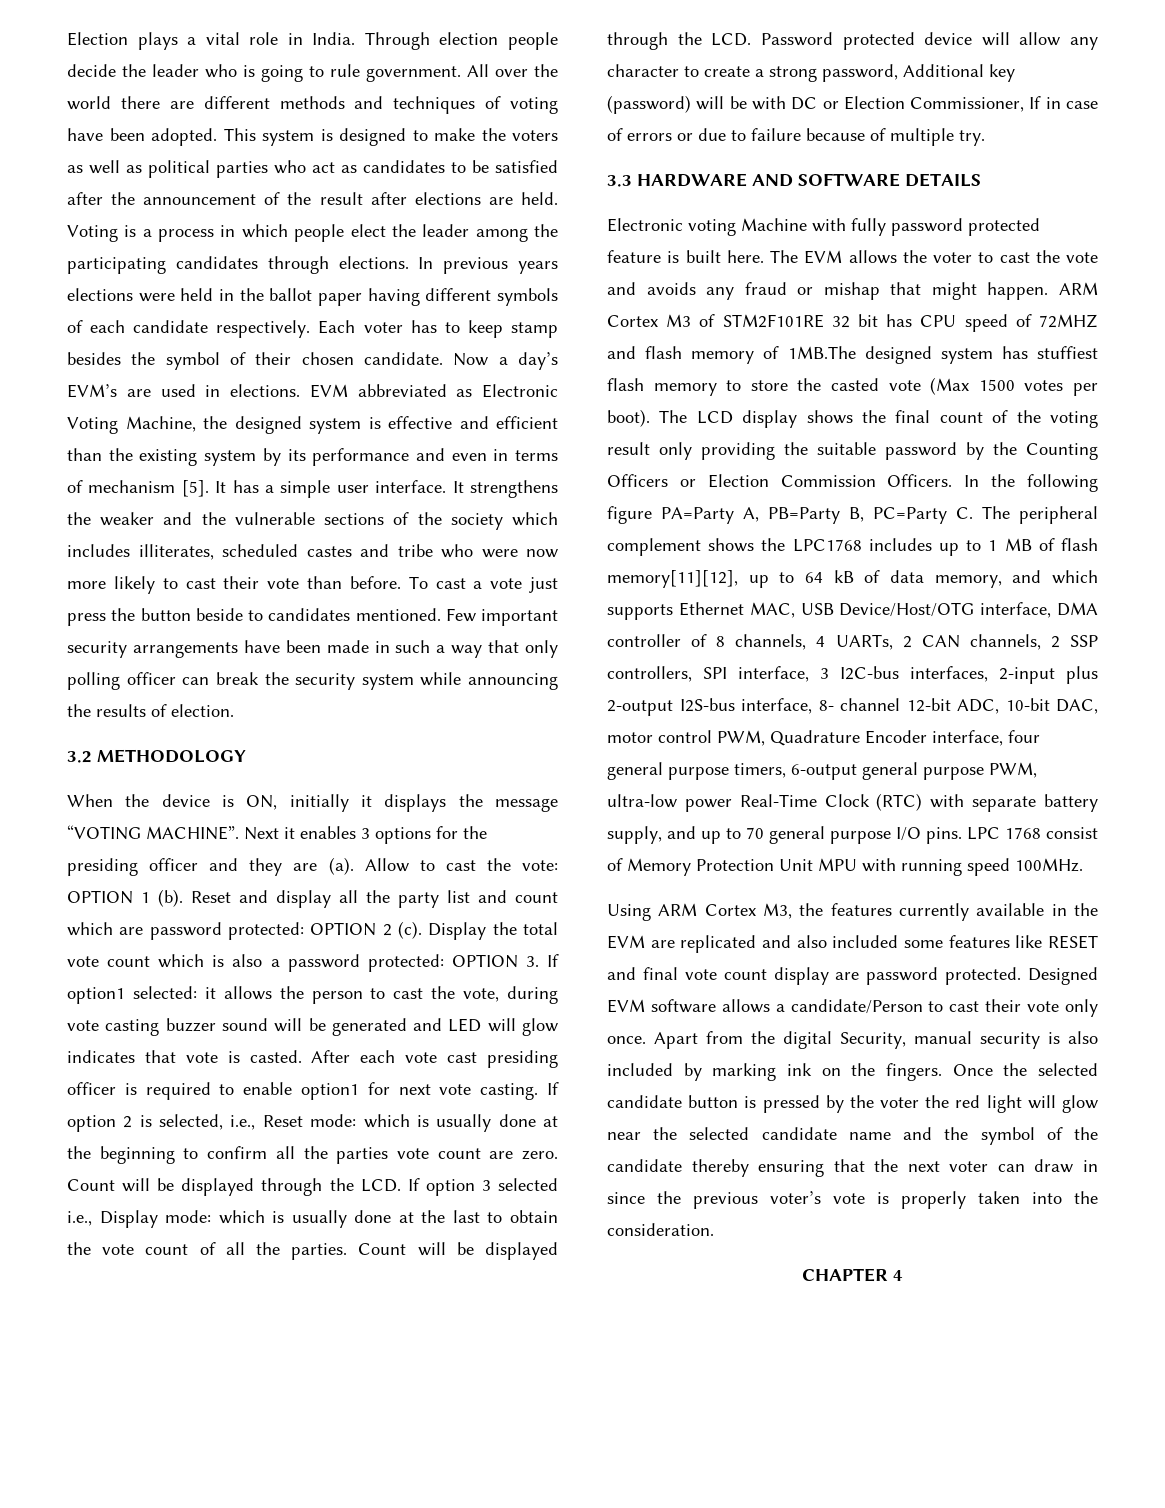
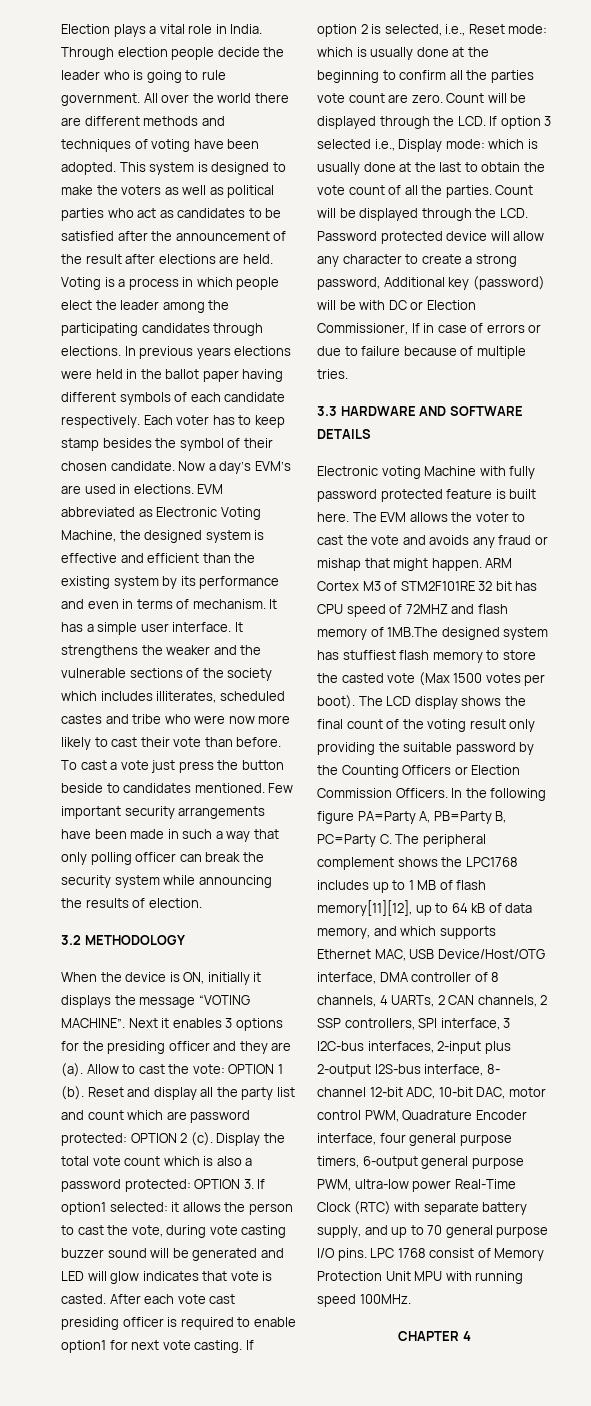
- EVM abbreviated as Electronic Voting Machine, the designed system is effective and efficient than the existing system by its performance and even in terms of mechanism [5].
+ EVM abbreviated as Electronic Voting Machine, the designed system is effective and efficient than the existing system by its performance and even in terms of mechanism.
- Count will be displayed through the LCD. Password protected device will allow any character to create a strong password, Additional key (password) will be with DC or Election Commissioner, If in case of errors or due to failure because of multiple try.
+ Count will be displayed through the LCD. Password protected device will allow any character to create a strong password, Additional key (password) will be with DC or Election Commissioner, If in case of errors or due to failure because of multiple tries.
- Using ARM Cortex M3, the features currently available in the EVM are replicated and also included some features like RESET and final vote count display are password protected. Designed EVM software allows a candidate/Person to cast their vote only once. Apart from the digital Security, manual security is also included by marking ink on the fingers. Once the selected candidate button is pressed by the voter the red light will glow near the selected candidate name and the symbol of the candidate thereby ensuring that the next voter can draw in since the previous voter’s vote is properly taken into the consideration.

